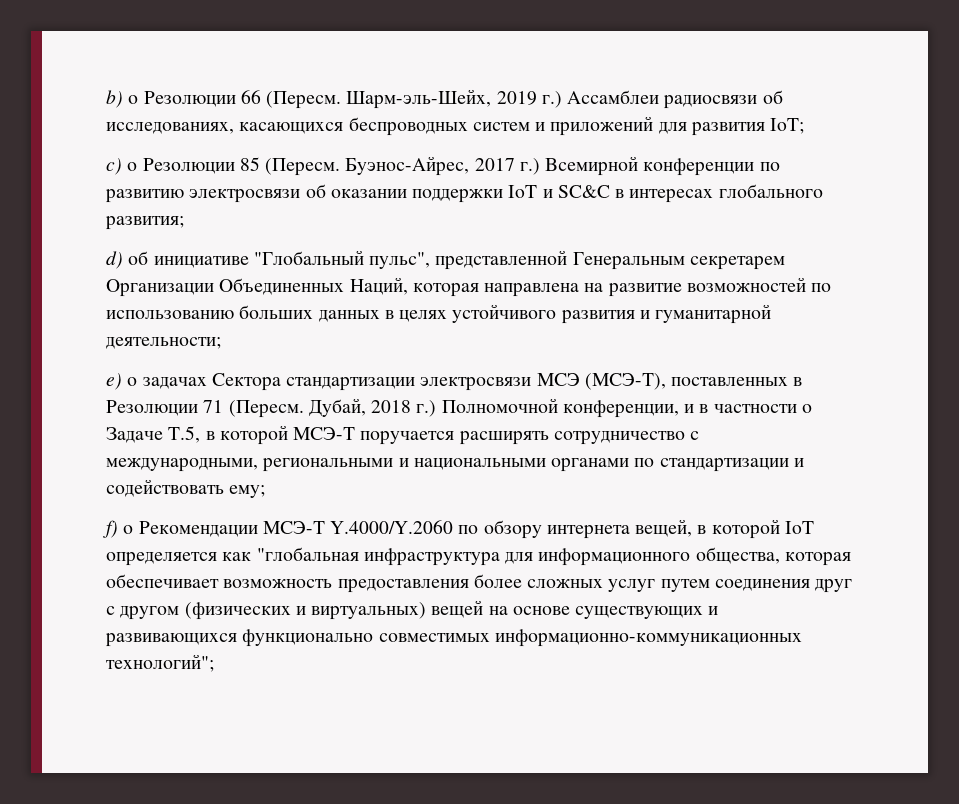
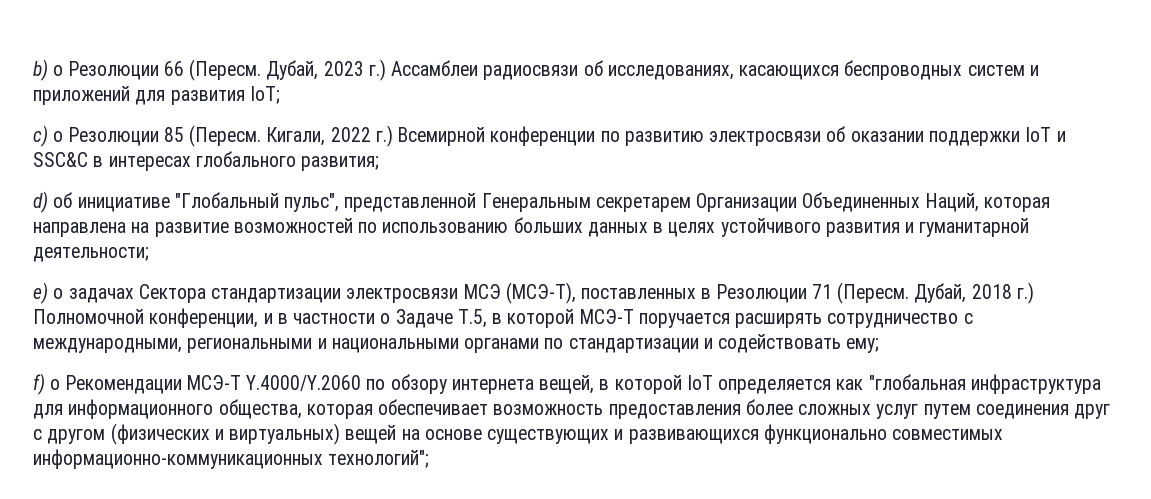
- Шарм-эль-Шейх, 2019 г.) Ассамблеи радиосвязи об исследованиях, касающихся беспроводных систем и приложений для развития IoT;
+ Дубай, 2023 г.) Ассамблеи радиосвязи об исследованиях, касающихся беспроводных систем и приложений для развития IoT;
- Буэнос-Айрес, 2017 г.) Всемирной конференции по развитию электросвязи об оказании поддержки IoT и SC&C в интересах глобального развития;
+ Кигали, 2022 г.) Всемирной конференции по развитию электросвязи об оказании поддержки IoT и SSC&C в интересах глобального развития;

